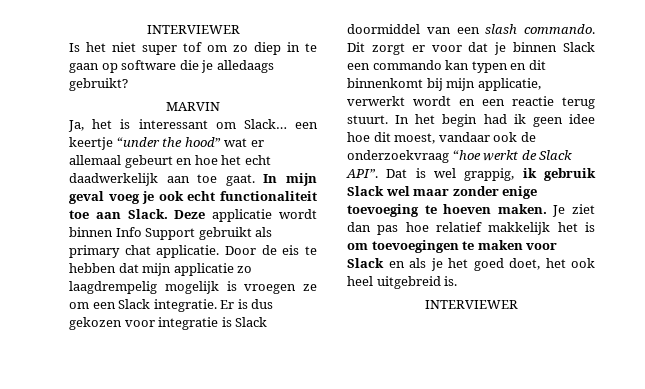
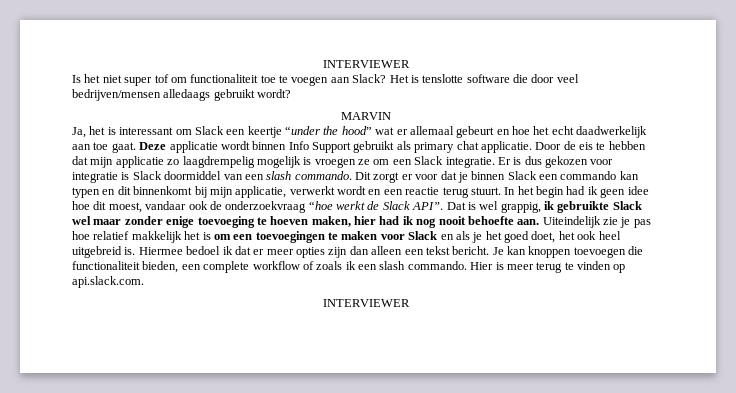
- Is het niet super tof om zo diep in te gaan op software die je alledaags gebruikt?
+ Is het niet super tof om functionaliteit toe te voegen aan Slack? Het is tenslotte software die door veel bedrijven/mensen alledaags gebruikt wordt?
- Ja, het is interessant om Slack… een keertje “under the hood” wat er allemaal gebeurt en hoe het echt daadwerkelijk aan toe gaat.
+ Ja, het is interessant om Slack een keertje “under the hood” wat er allemaal gebeurt en hoe het echt daadwerkelijk aan toe gaat.
- In mijn geval voeg je ook echt functionaliteit toe aan Slack.
- Dat is wel grappig, ik gebruik Slack wel maar zonder enige toevoeging te hoeven maken. Je ziet dan pas hoe relatief makkelijk het is om toevoegingen te maken voor Slack en als je het goed doet, het ook heel uitgebreid is.
+ Dat is wel grappig, ik gebruikte Slack wel maar zonder enige toevoeging te hoeven maken, hier had ik nog nooit behoefte aan. Uiteindelijk zie je pas hoe relatief makkelijk het is om een toevoegingen te maken voor Slack en als je het goed doet, het ook heel uitgebreid is. Hiermee bedoel ik dat er meer opties zijn dan alleen een tekst bericht. Je kan knoppen toevoegen die functionaliteit bieden, een complete workflow of zoals ik een slash commando. Hier is meer terug te vinden op api.slack.com.

